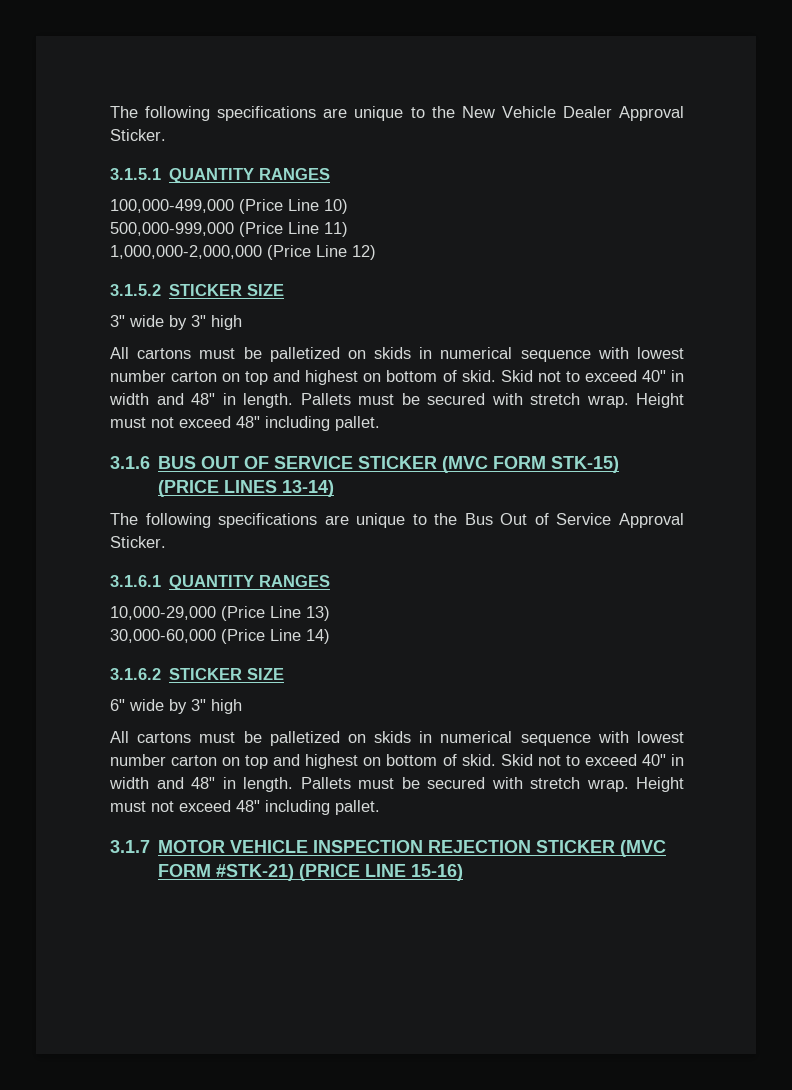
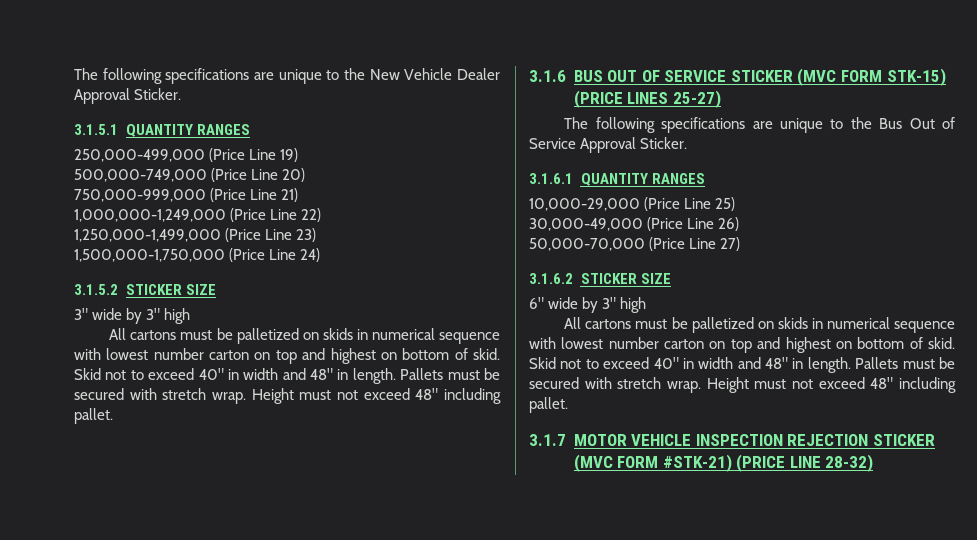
- 100,000-499,000 (Price Line 10)
- 500,000-999,000 (Price Line 11)
- 1,000,000-2,000,000 (Price Line 12)
+ 250,000-499,000 (Price Line 19)
+ 500,000-749,000 (Price Line 20)
+ 750,000-999,000 (Price Line 21)
+ 1,000,000-1,249,000 (Price Line 22)
+ 1,250,000-1,499,000 (Price Line 23)
+ 1,500,000-1,750,000 (Price Line 24)
- 3.1.6 BUS OUT OF SERVICE STICKER (MVC FORM STK-15) (PRICE LINES 13-14)
+ 3.1.6 BUS OUT OF SERVICE STICKER (MVC FORM STK-15) (PRICE LINES 25-27)
- 10,000-29,000 (Price Line 13)
- 30,000-60,000 (Price Line 14)
+ 10,000-29,000 (Price Line 25)
+ 30,000-49,000 (Price Line 26)
+ 50,000-70,000 (Price Line 27)
- 3.1.7 MOTOR VEHICLE INSPECTION REJECTION STICKER (MVC FORM #STK-21) (PRICE LINE 15-16)
+ 3.1.7 MOTOR VEHICLE INSPECTION REJECTION STICKER (MVC FORM #STK-21) (PRICE LINE 28-32)

